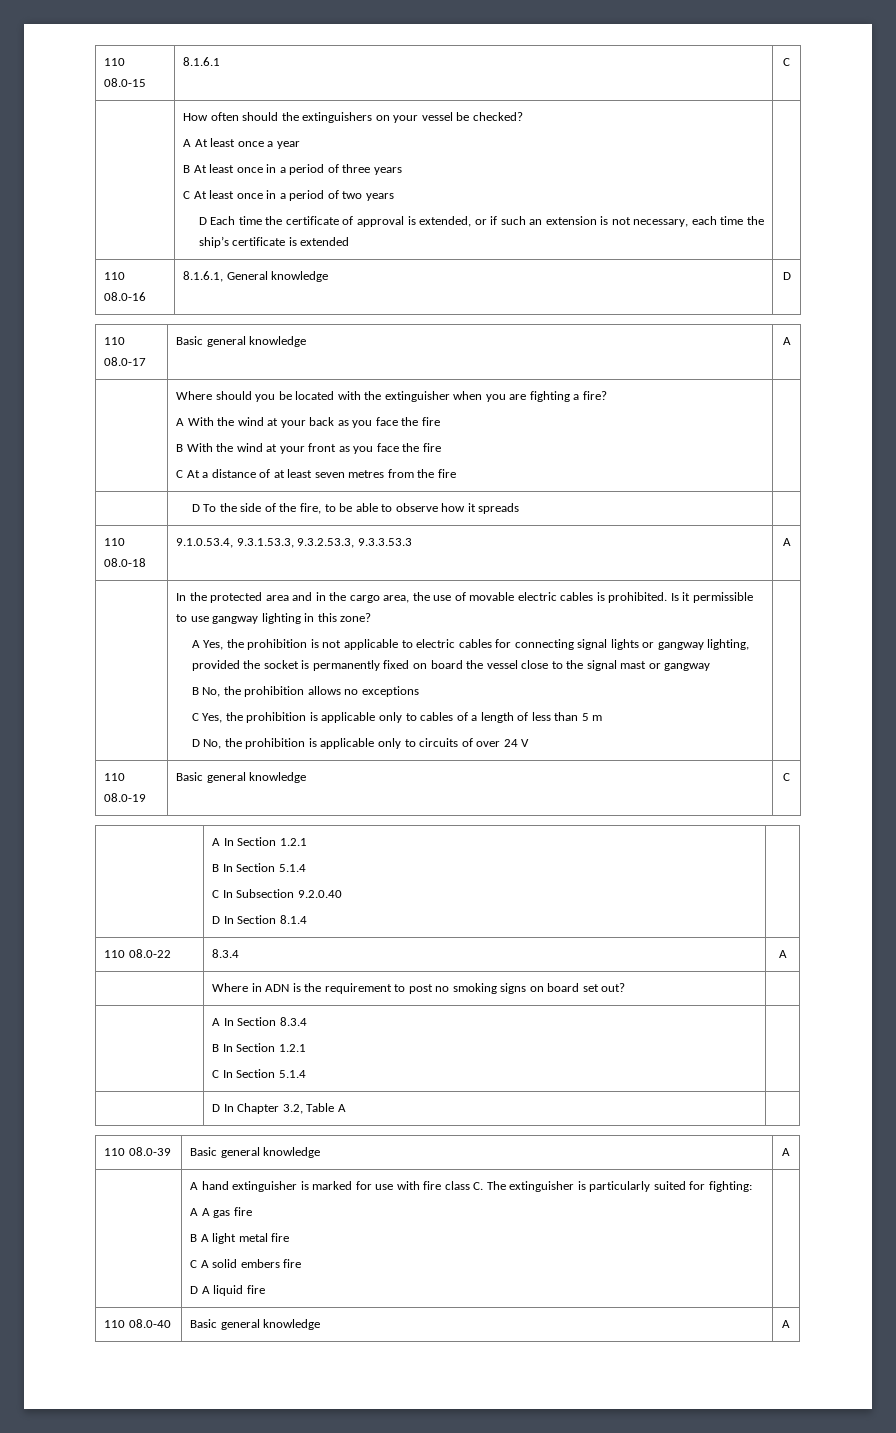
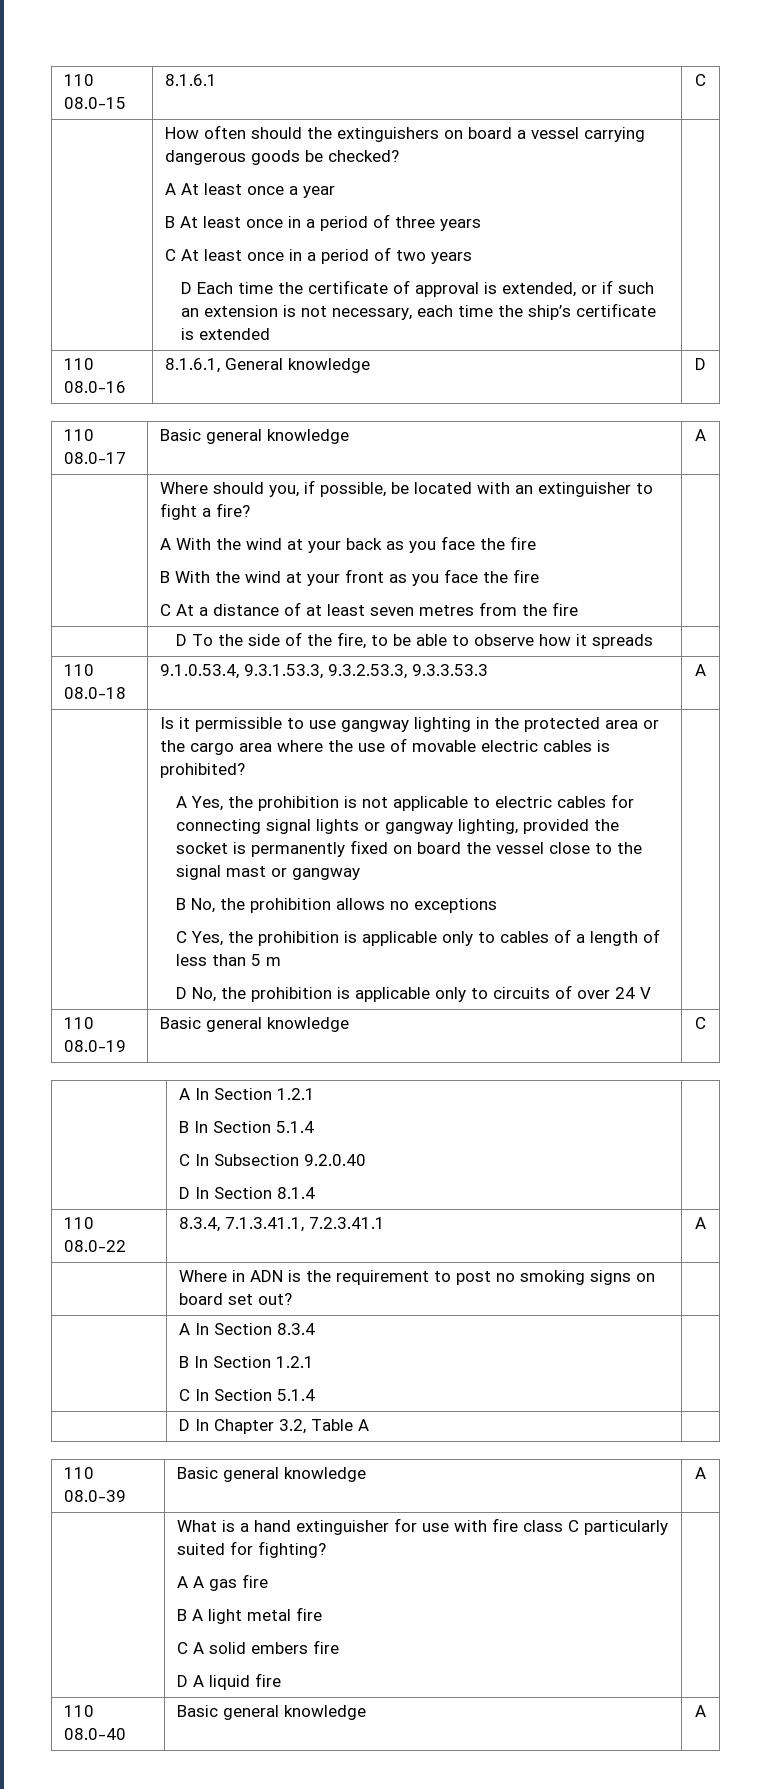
- How often should the extinguishers on your vessel be checked?
+ How often should the extinguishers on board a vessel carrying dangerous goods be checked?
- Where should you be located with the extinguisher when you are fighting a fire?
+ Where should you, if possible, be located with an extinguisher to fight a fire?
- In the protected area and in the cargo area, the use of movable electric cables is prohibited. Is it permissible to use gangway lighting in this zone?
+ Is it permissible to use gangway lighting in the protected area or the cargo area where the use of movable electric cables is prohibited?
- 110 08.0-22 | 8.3.4 | A
+ 110 08.0-22 | 8.3.4, 7.1.3.41.1, 7.2.3.41.1 | A
- | A hand extinguisher is marked for use with fire class C. The extinguisher is particularly suited for fighting:
+ | What is a hand extinguisher for use with fire class C particularly suited for fighting?

